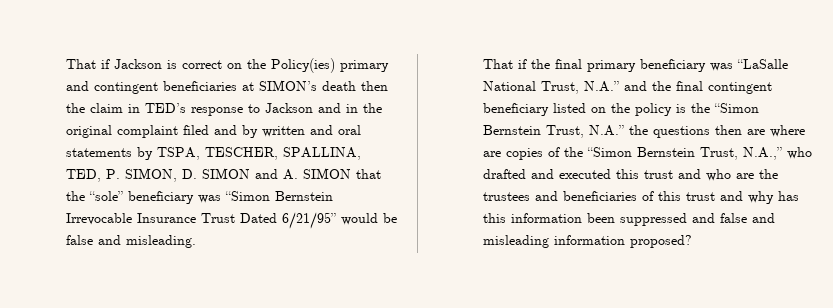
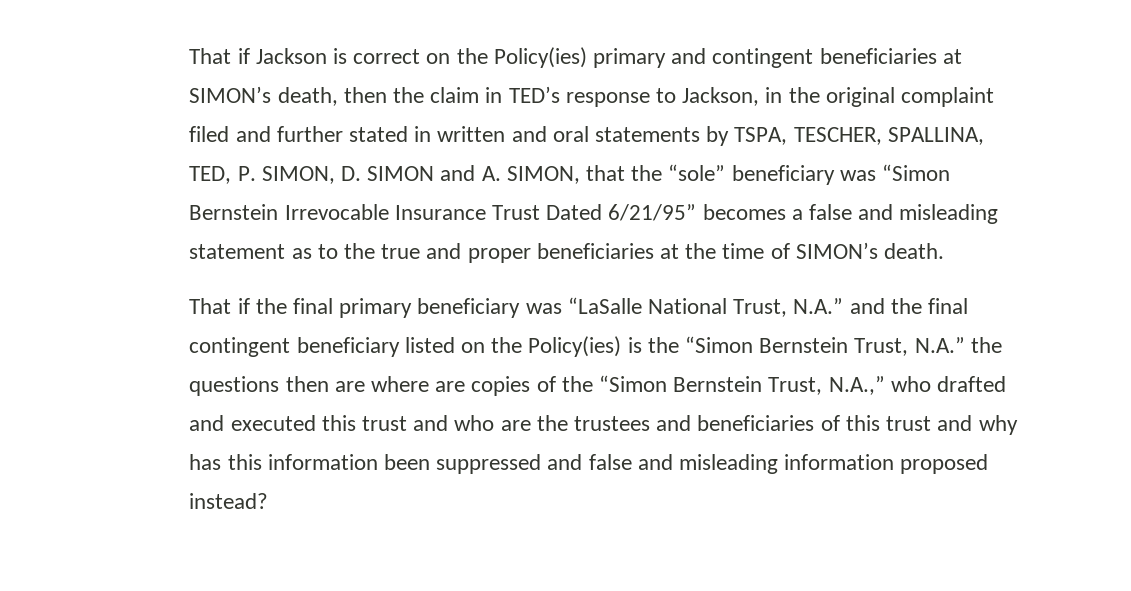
- That if Jackson is correct on the Policy(ies) primary and contingent beneficiaries at SIMON’s death then the claim in TED’s response to Jackson and in the original complaint filed and by written and oral statements by TSPA, TESCHER, SPALLINA, TED, P. SIMON, D. SIMON and A. SIMON that the “sole” beneficiary was “Simon Bernstein Irrevocable Insurance Trust Dated 6/21/95” would be false and misleading.
+ That if Jackson is correct on the Policy(ies) primary and contingent beneficiaries at SIMON’s death, then the claim in TED’s response to Jackson, in the original complaint filed and further stated in written and oral statements by TSPA, TESCHER, SPALLINA, TED, P. SIMON, D. SIMON and A. SIMON, that the “sole” beneficiary was “Simon Bernstein Irrevocable Insurance Trust Dated 6/21/95” becomes a false and misleading statement as to the true and proper beneficiaries at the time of SIMON’s death.
- That if the final primary beneficiary was “LaSalle National Trust, N.A.” and the final contingent beneficiary listed on the policy is the “Simon Bernstein Trust, N.A.” the questions then are where are copies of the “Simon Bernstein Trust, N.A.,” who drafted and executed this trust and who are the trustees and beneficiaries of this trust and why has this information been suppressed and false and misleading information proposed?
+ That if the final primary beneficiary was “LaSalle National Trust, N.A.” and the final contingent beneficiary listed on the Policy(ies) is the “Simon Bernstein Trust, N.A.” the questions then are where are copies of the “Simon Bernstein Trust, N.A.,” who drafted and executed this trust and who are the trustees and beneficiaries of this trust and why has this information been suppressed and false and misleading information proposed instead?

